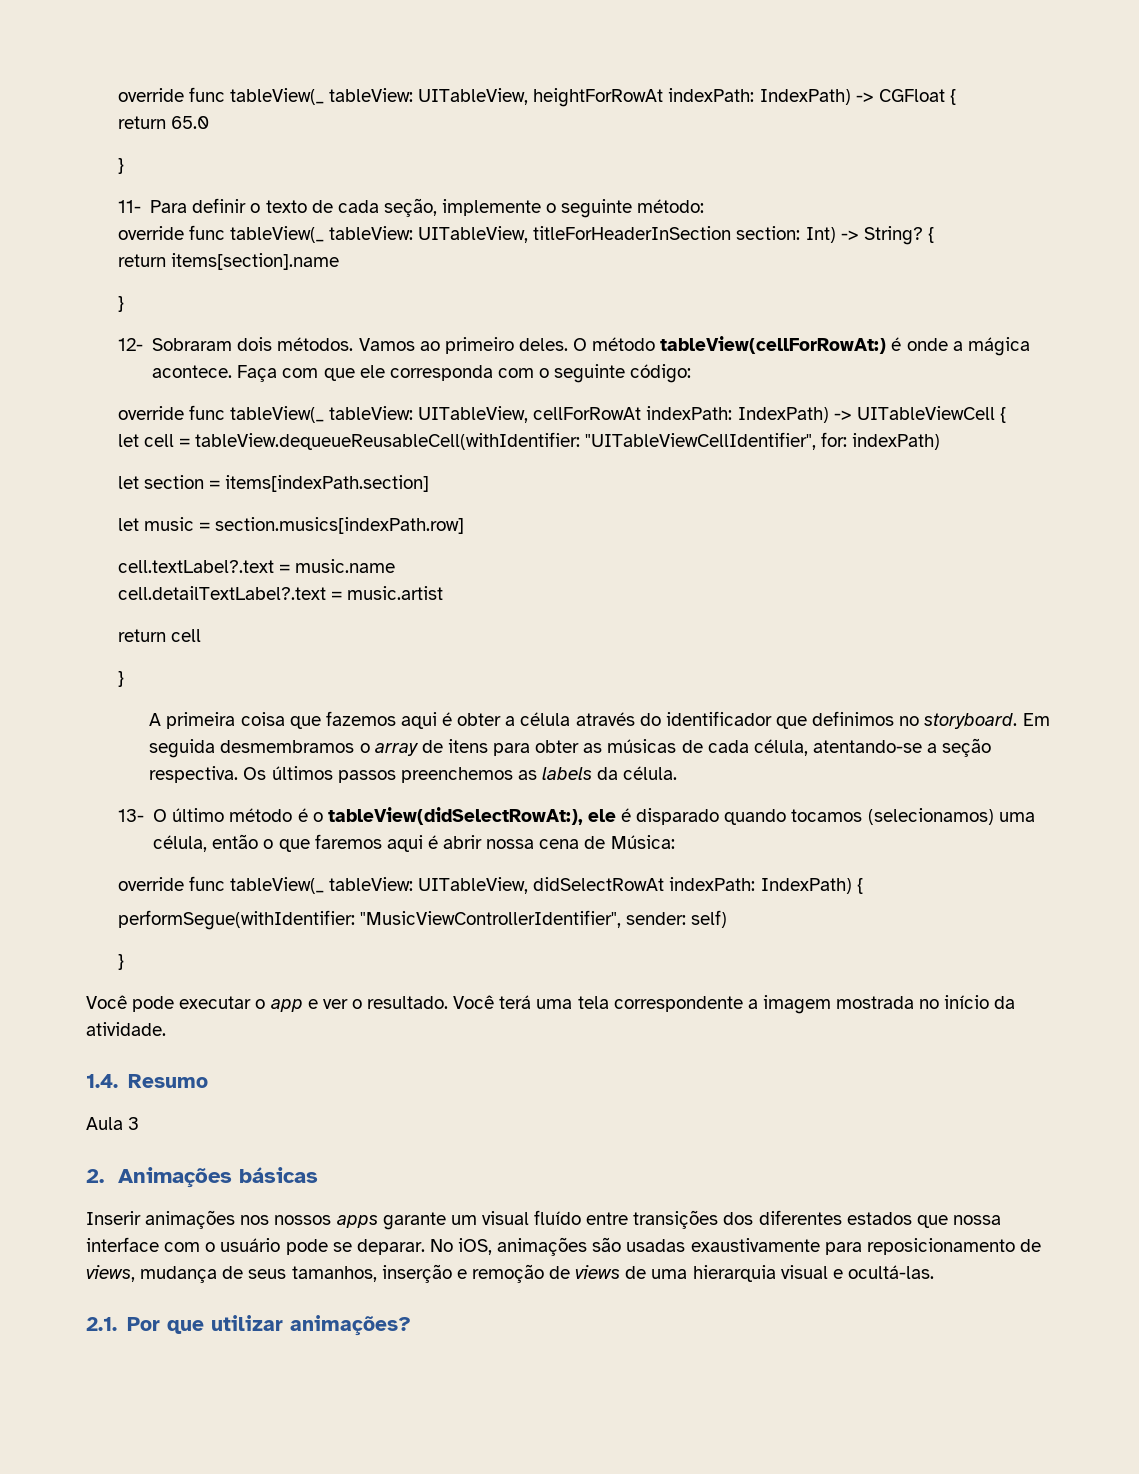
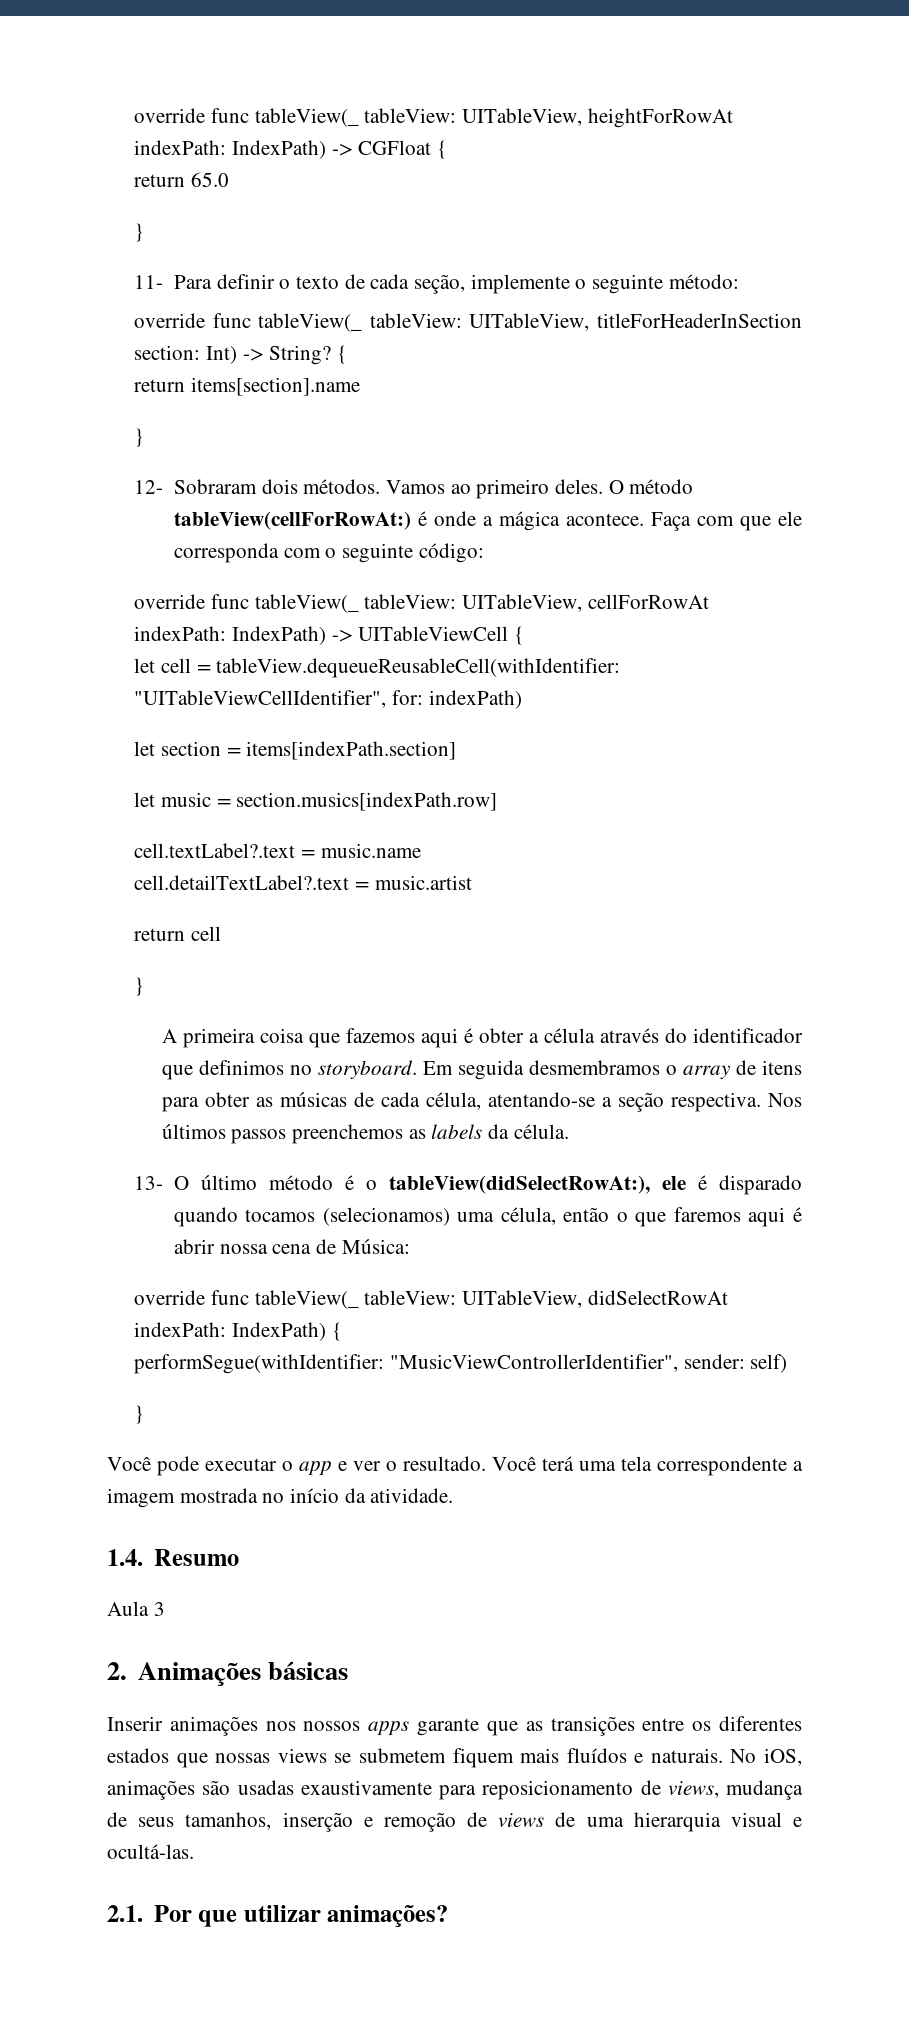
- Os últimos passos preenchemos as labels da célula.
+ Nos últimos passos preenchemos as labels da célula.
- Inserir animações nos nossos apps garante um visual fluído entre transições dos diferentes estados que nossa interface com o usuário pode se deparar.
+ Inserir animações nos nossos apps garante que as transições entre os diferentes estados que nossas views se submetem fiquem mais fluídos e naturais.

